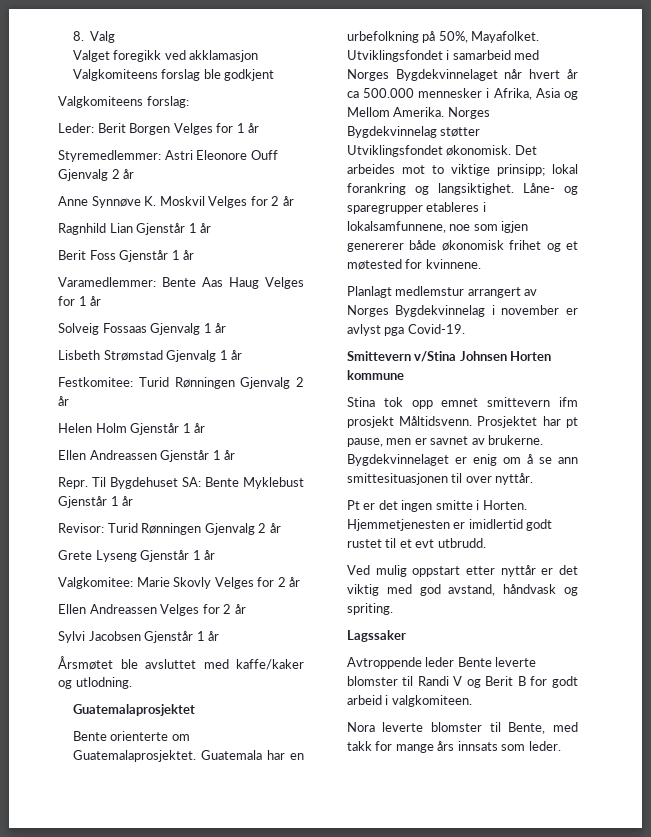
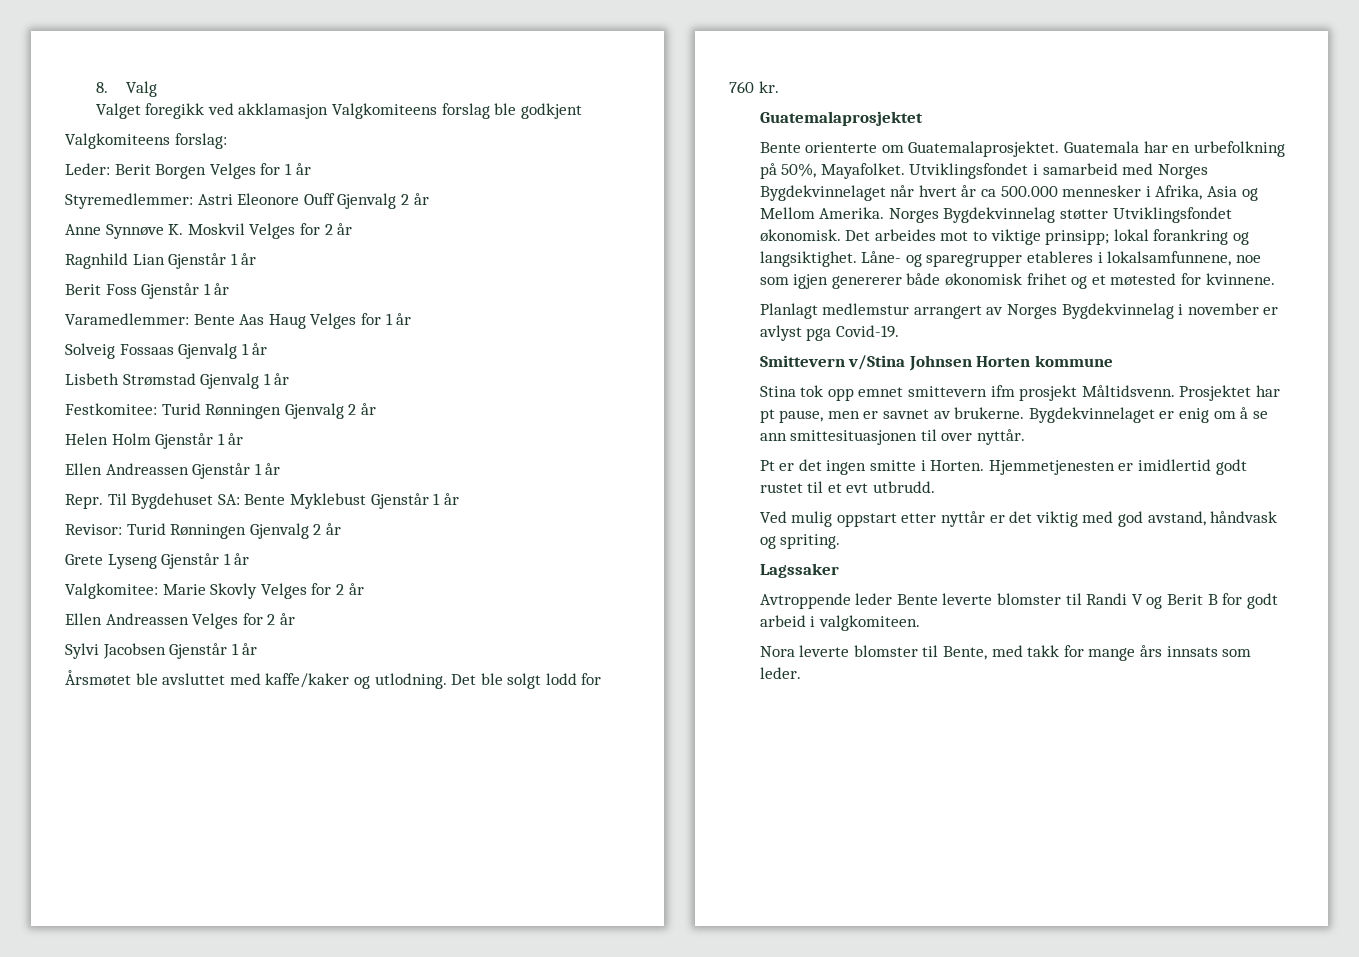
+ Det ble solgt lodd for 760 kr.

